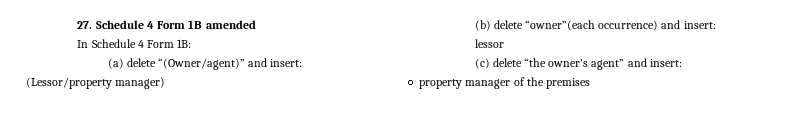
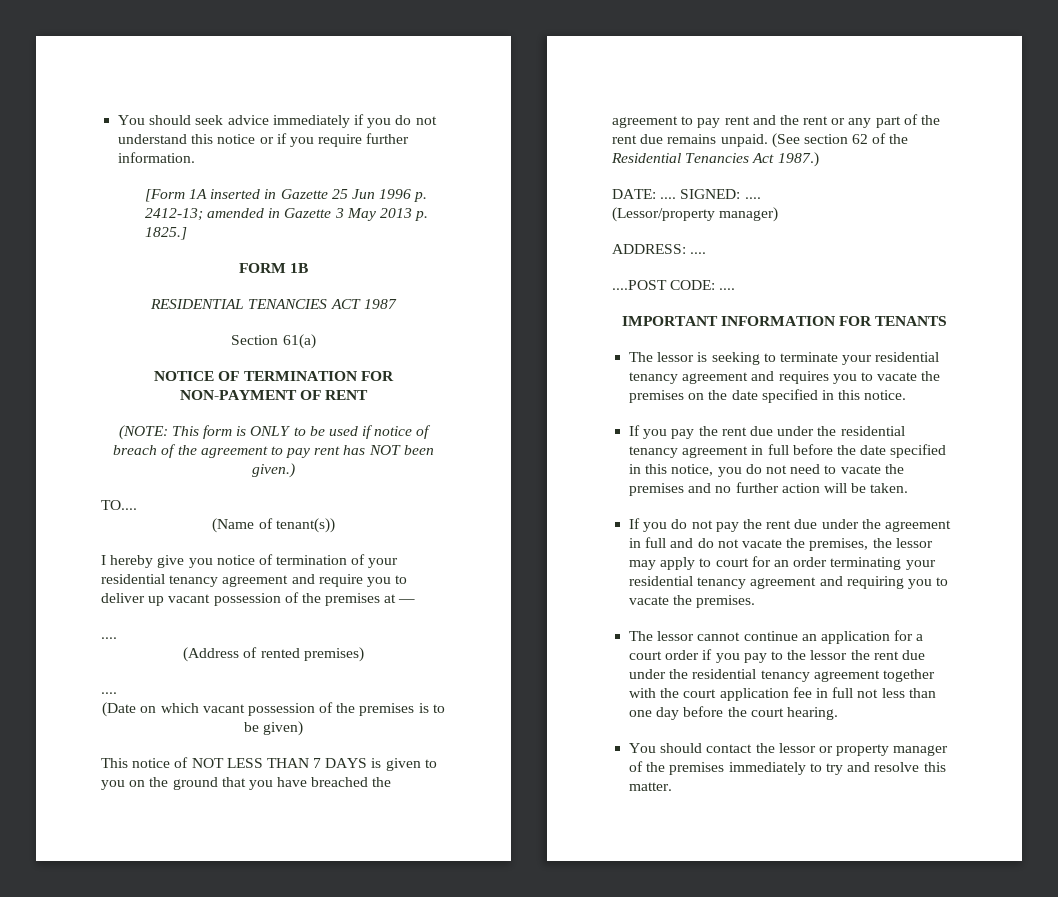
- 27. Schedule 4 Form 1B amended
- In Schedule 4 Form 1B:
- (a) delete “(Owner/agent)” and insert:
+ You should seek advice immediately if you do not understand this notice or if you require further information.
+ [Form 1A inserted in Gazette 25 Jun 1996 p. 2412-13; amended in Gazette 3 May 2013 p. 1825.]
+ FORM 1B
+ RESIDENTIAL TENANCIES ACT 1987
+ Section 61(a)
+ NOTICE OF TERMINATION FOR NON-PAYMENT OF RENT
+ (NOTE: This form is ONLY to be used if notice of breach of the agreement to pay rent has NOT been given.)
+ TO....
+ (Name of tenant(s))
+ I hereby give you notice of termination of your residential tenancy agreement and require you to deliver up vacant possession of the premises at —
+ ....
+ (Address of rented premises)
+ ....
+ (Date on which vacant possession of the premises is to be given)
+ This notice of NOT LESS THAN 7 DAYS is given to you on the ground that you have breached the agreement to pay rent and the rent or any part of the rent due remains unpaid. (See section 62 of the Residential Tenancies Act 1987.)
+ DATE: .... SIGNED: ....
  (Lessor/property manager)
- (b) delete “owner”(each occurrence) and insert:
- lessor
- (c) delete “the owner’s agent” and insert:
- property manager of the premises
+ ADDRESS: ....
+ ....POST CODE: ....
+ IMPORTANT INFORMATION FOR TENANTS
+ The lessor is seeking to terminate your residential tenancy agreement and requires you to vacate the premises on the date specified in this notice.
+ If you pay the rent due under the residential tenancy agreement in full before the date specified in this notice, you do not need to vacate the premises and no further action will be taken.
+ If you do not pay the rent due under the agreement in full and do not vacate the premises, the lessor may apply to court for an order terminating your residential tenancy agreement and requiring you to vacate the premises.
+ The lessor cannot continue an application for a court order if you pay to the lessor the rent due under the residential tenancy agreement together with the court application fee in full not less than one day before the court hearing.
+ You should contact the lessor or property manager of the premises immediately to try and resolve this matter.

